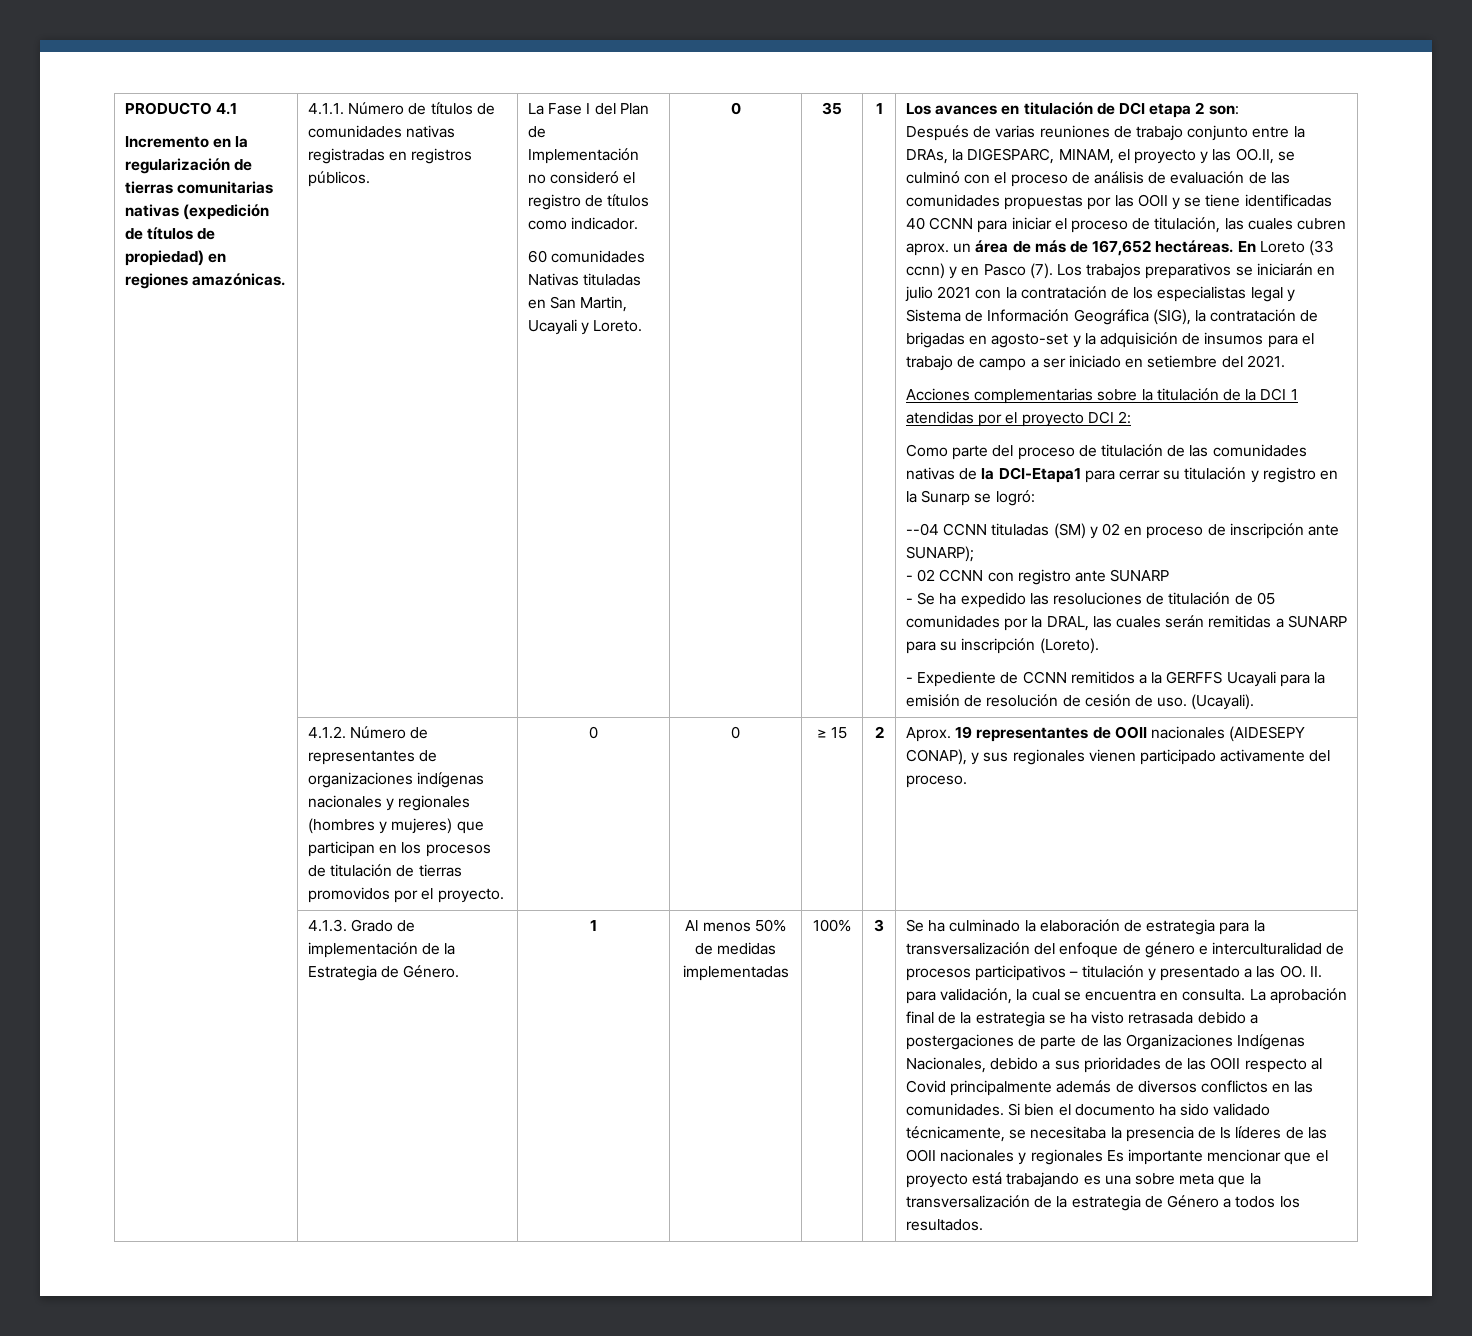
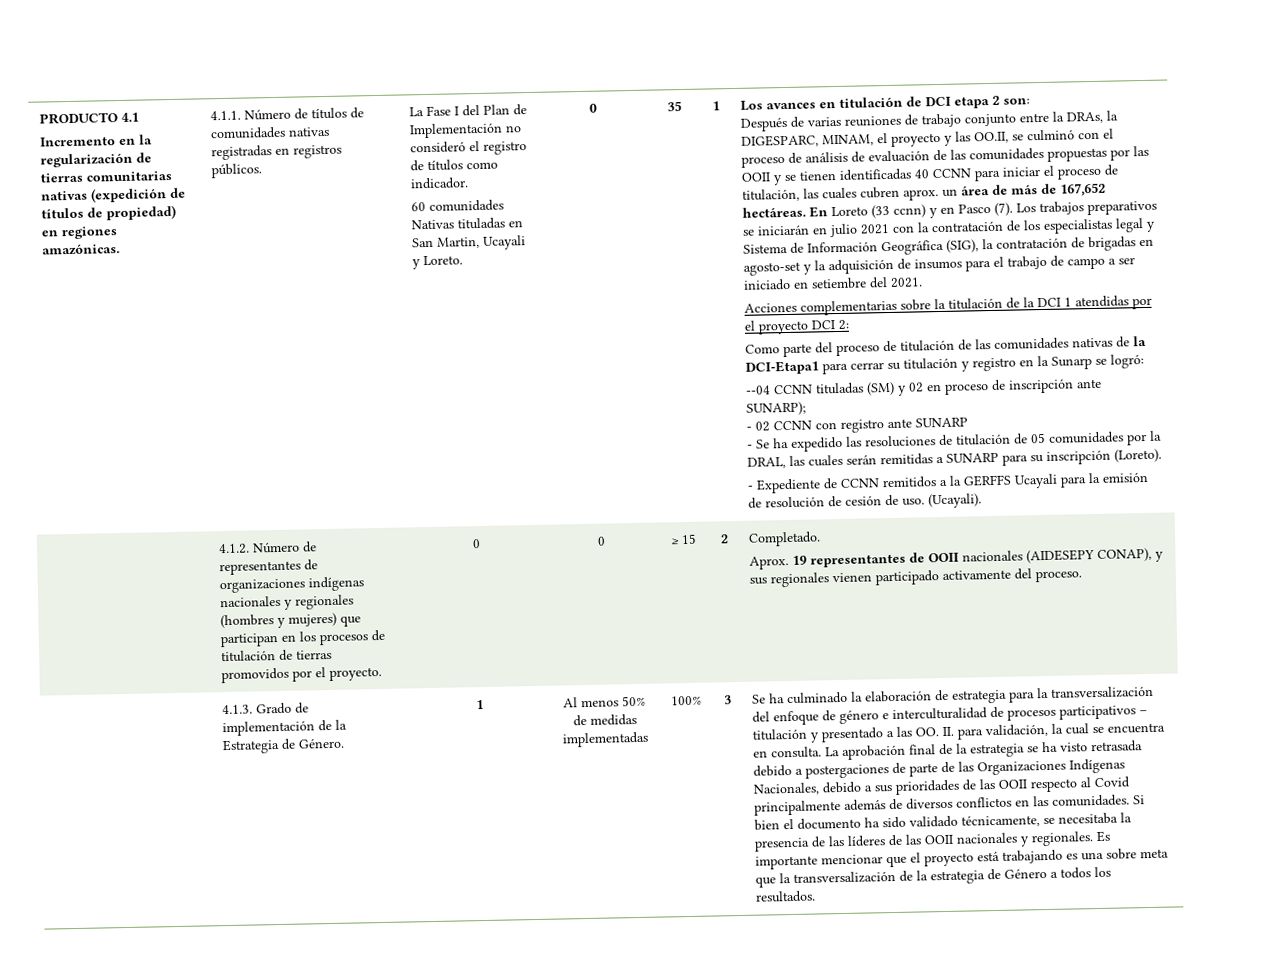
- Después de varias reuniones de trabajo conjunto entre la DRAs, la DIGESPARC, MINAM, el proyecto y las OO.II, se culminó con el proceso de análisis de evaluación de las comunidades propuestas por las OOII y se tiene identificadas 40 CCNN para iniciar el proceso de titulación, las cuales cubren aprox. un área de más de 167,652 hectáreas.
+ Después de varias reuniones de trabajo conjunto entre la DRAs, la DIGESPARC, MINAM, el proyecto y las OO.II, se culminó con el proceso de análisis de evaluación de las comunidades propuestas por las OOII y se tienen identificadas 40 CCNN para iniciar el proceso de titulación, las cuales cubren aprox. un área de más de 167,652 hectáreas.
+ Completado.
- Si bien el documento ha sido validado técnicamente, se necesitaba la presencia de ls líderes de las OOII nacionales y regionales Es importante mencionar que el proyecto está trabajando es una sobre meta que la transversalización de la estrategia de Género a todos los resultados.
+ Si bien el documento ha sido validado técnicamente, se necesitaba la presencia de las líderes de las OOII nacionales y regionales. Es importante mencionar que el proyecto está trabajando es una sobre meta que la transversalización de la estrategia de Género a todos los resultados.

